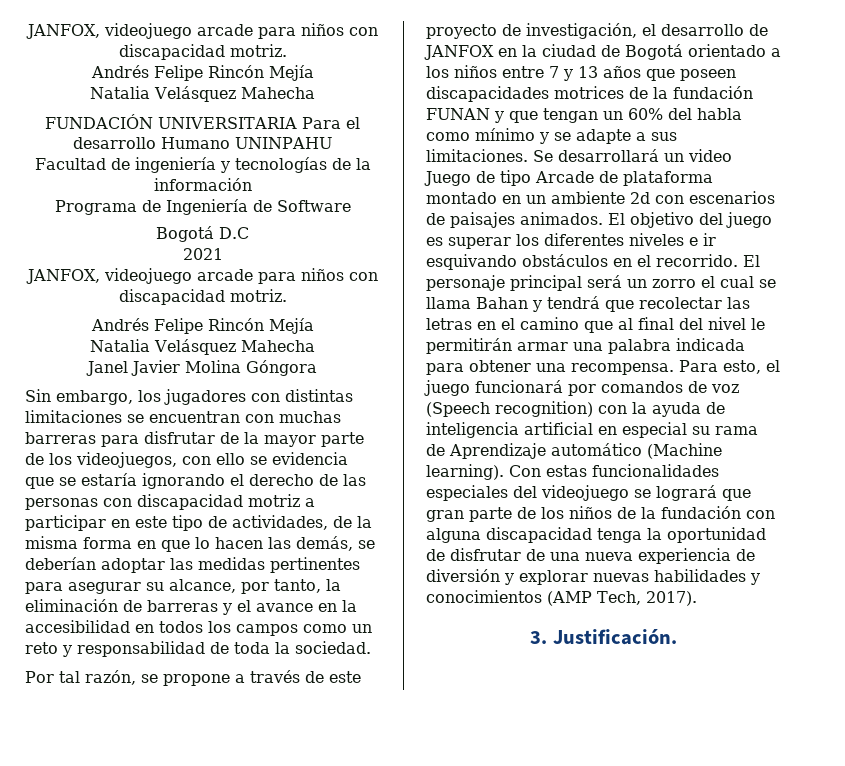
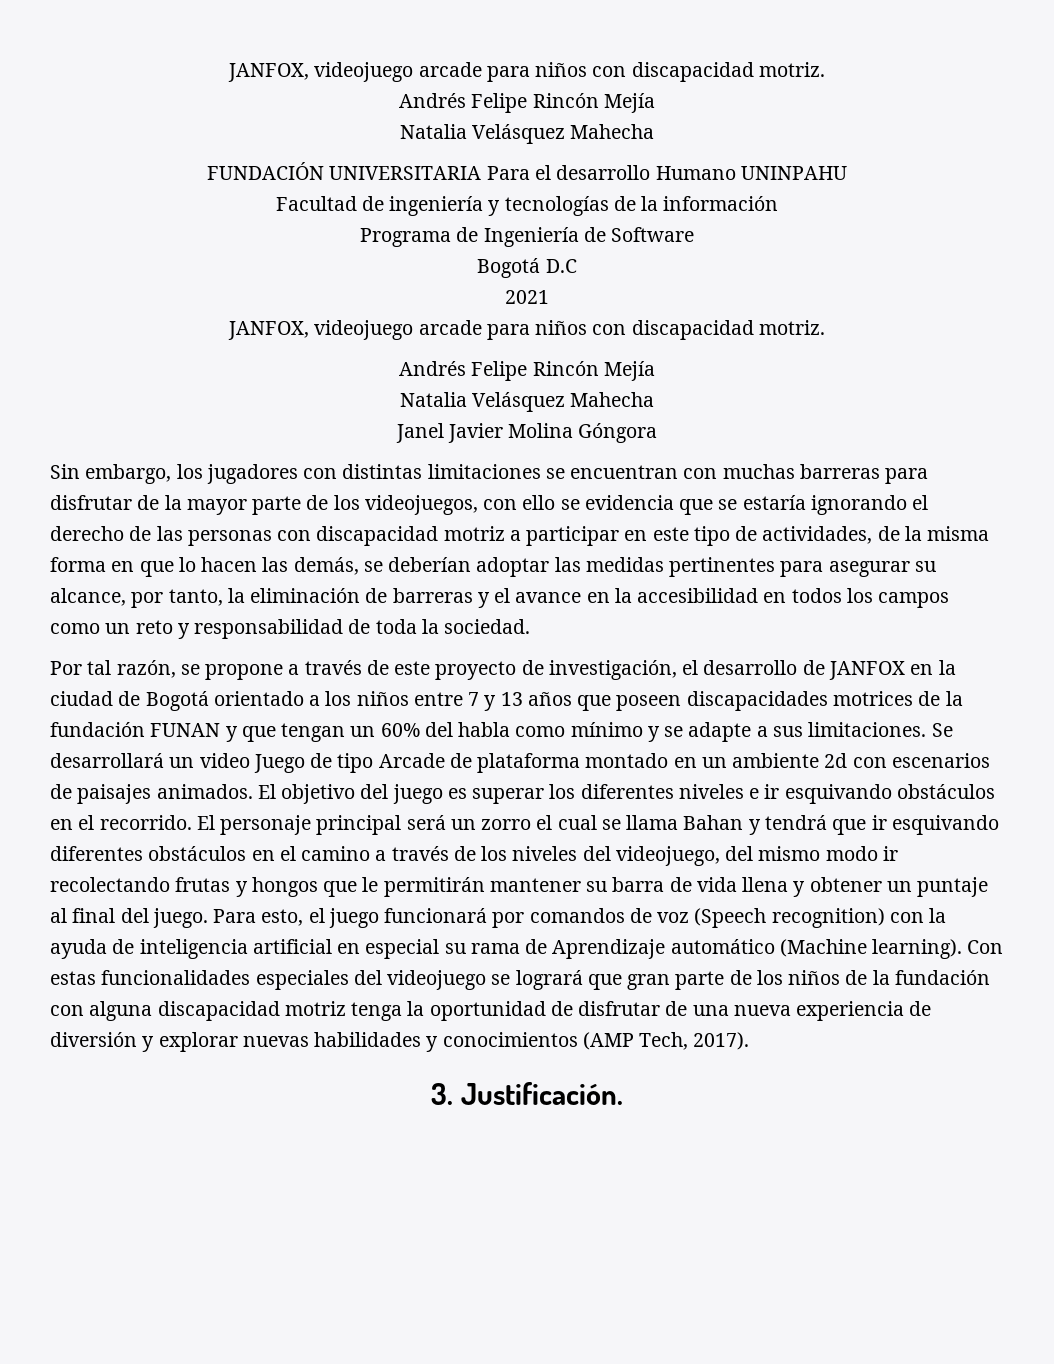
- El personaje principal será un zorro el cual se llama Bahan y tendrá que recolectar las letras en el camino que al final del nivel le permitirán armar una palabra indicada para obtener una recompensa.
+ El personaje principal será un zorro el cual se llama Bahan y tendrá que ir esquivando diferentes obstáculos en el camino a través de los niveles del videojuego, del mismo modo ir recolectando frutas y hongos que le permitirán mantener su barra de vida llena y obtener un puntaje al final del juego.
- Con estas funcionalidades especiales del videojuego se logrará que gran parte de los niños de la fundación con alguna discapacidad tenga la oportunidad de disfrutar de una nueva experiencia de diversión y explorar nuevas habilidades y conocimientos (AMP Tech, 2017).
+ Con estas funcionalidades especiales del videojuego se logrará que gran parte de los niños de la fundación con alguna discapacidad motriz tenga la oportunidad de disfrutar de una nueva experiencia de diversión y explorar nuevas habilidades y conocimientos (AMP Tech, 2017).

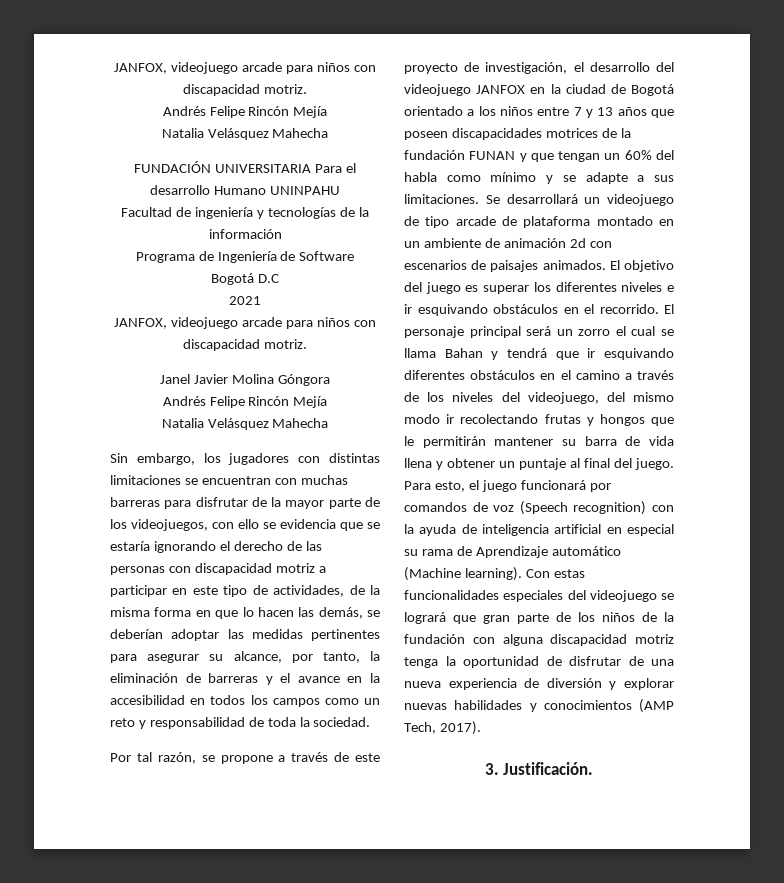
  2021
  JANFOX, videojuego arcade para niños con discapacidad motriz.
+ Janel Javier Molina Góngora
  Andrés Felipe Rincón Mejía
  Natalia Velásquez Mahecha
- Janel Javier Molina Góngora
- Por tal razón, se propone a través de este proyecto de investigación, el desarrollo de JANFOX en la ciudad de Bogotá orientado a los niños entre 7 y 13 años que poseen discapacidades motrices de la fundación FUNAN y que tengan un 60% del habla como mínimo y se adapte a sus limitaciones.
+ Por tal razón, se propone a través de este proyecto de investigación, el desarrollo del videojuego JANFOX en la ciudad de Bogotá orientado a los niños entre 7 y 13 años que poseen discapacidades motrices de la fundación FUNAN y que tengan un 60% del habla como mínimo y se adapte a sus limitaciones.
- Se desarrollará un video Juego de tipo Arcade de plataforma montado en un ambiente 2d con escenarios de paisajes animados.
+ Se desarrollará un videojuego de tipo arcade de plataforma montado en un ambiente de animación 2d con escenarios de paisajes animados.

